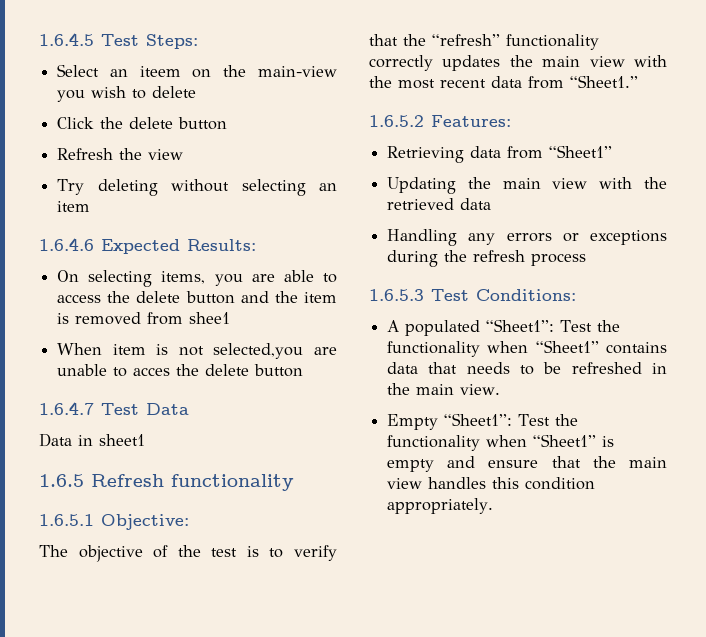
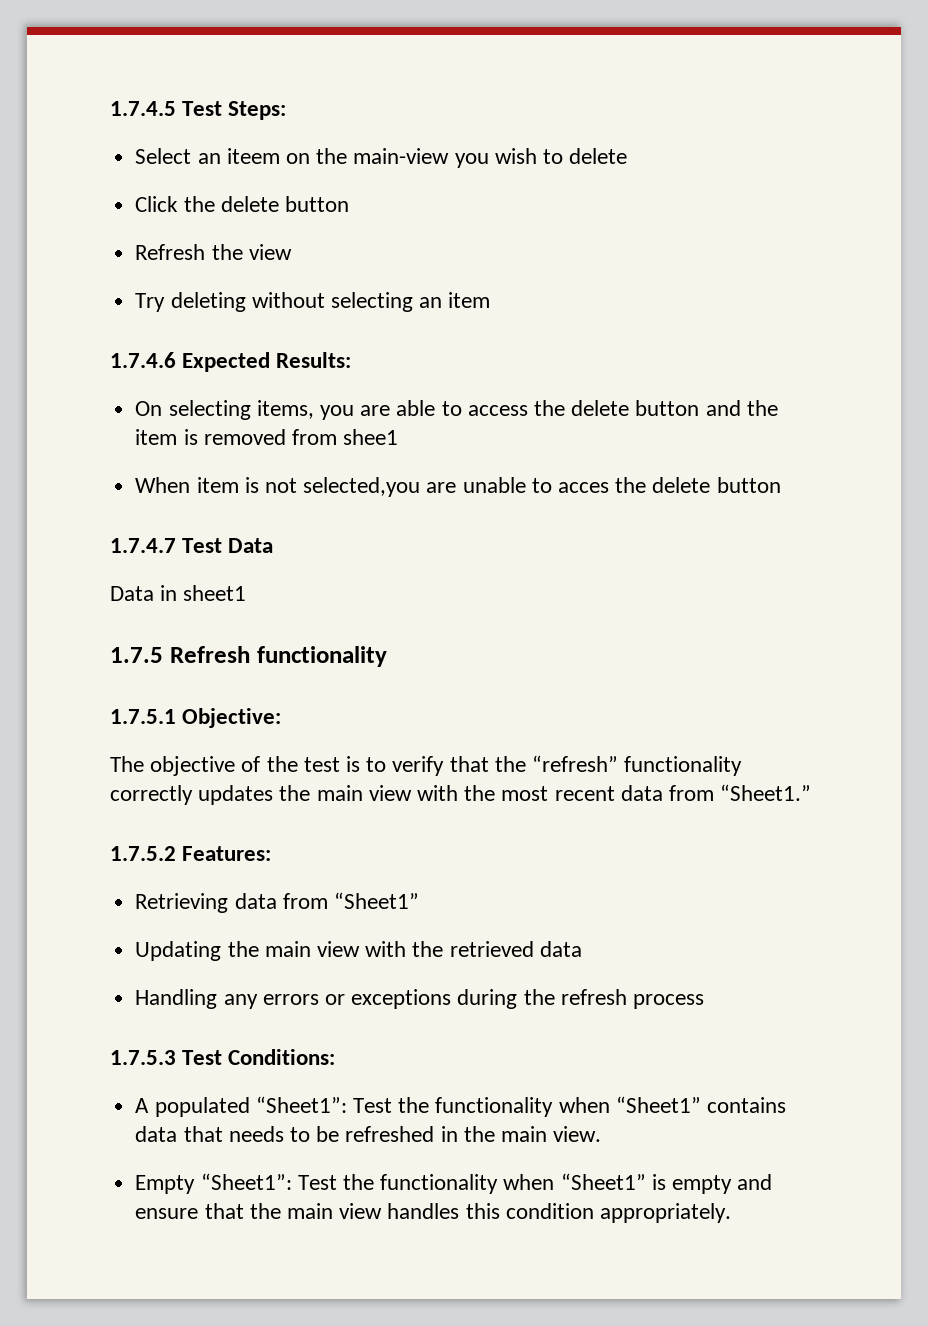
- 1.6.4.5 Test Steps:
+ 1.7.4.5 Test Steps:
- 1.6.4.6 Expected Results:
+ 1.7.4.6 Expected Results:
- 1.6.4.7 Test Data
+ 1.7.4.7 Test Data
- 1.6.5 Refresh functionality
+ 1.7.5 Refresh functionality
- 1.6.5.1 Objective:
+ 1.7.5.1 Objective:
- 1.6.5.2 Features:
+ 1.7.5.2 Features:
- 1.6.5.3 Test Conditions:
+ 1.7.5.3 Test Conditions:

